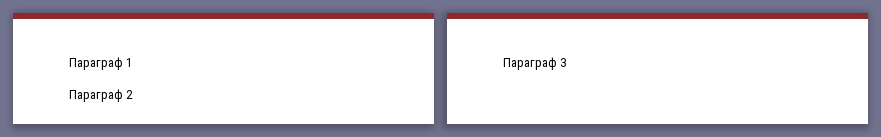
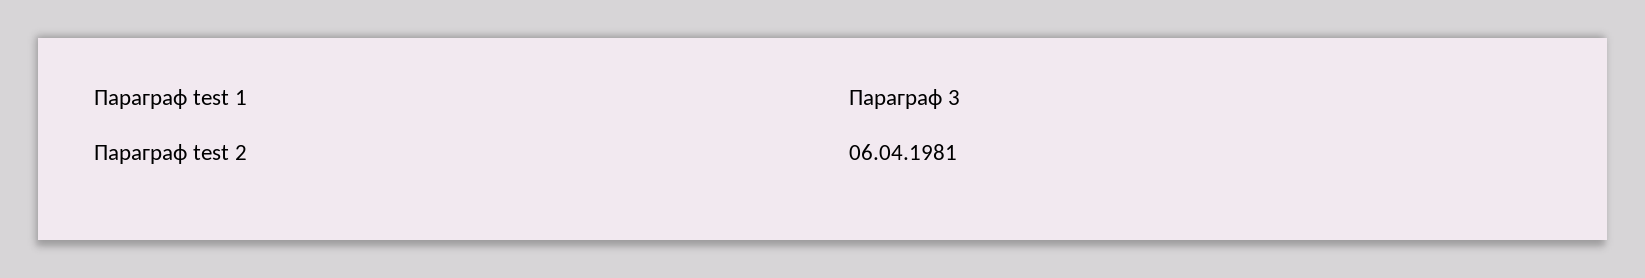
- Параграф 1
+ Параграф test 1
- Параграф 2
+ Параграф test 2
+ 06.04.1981

